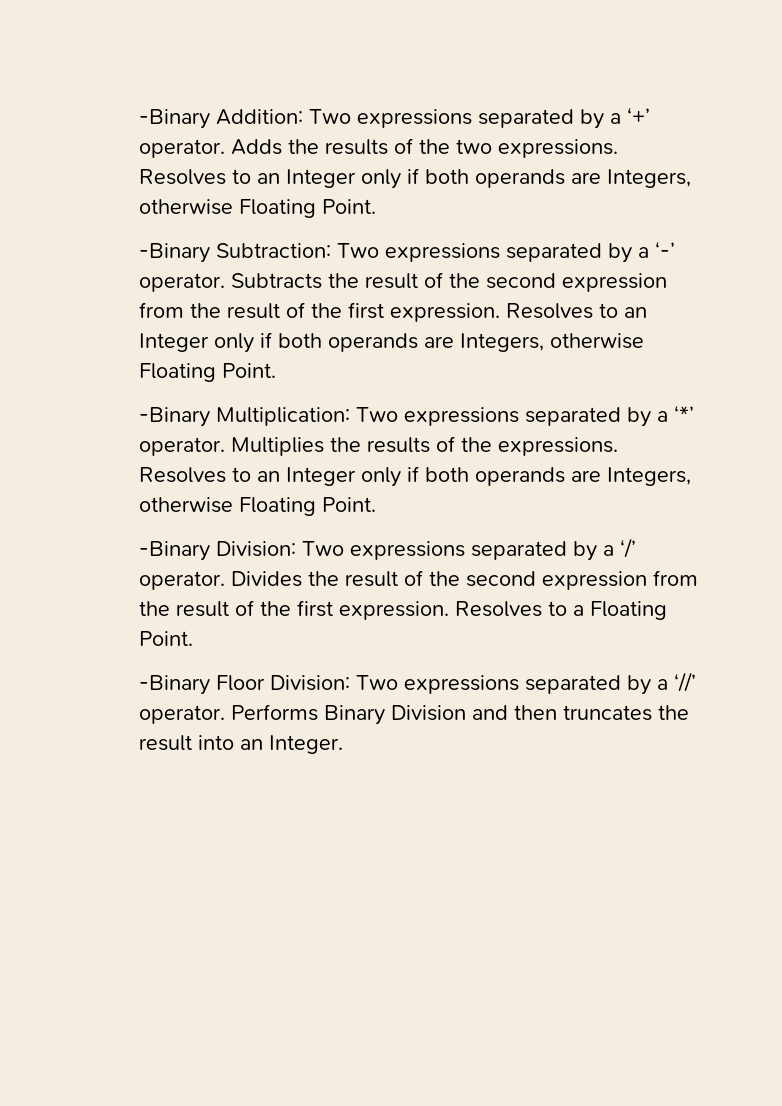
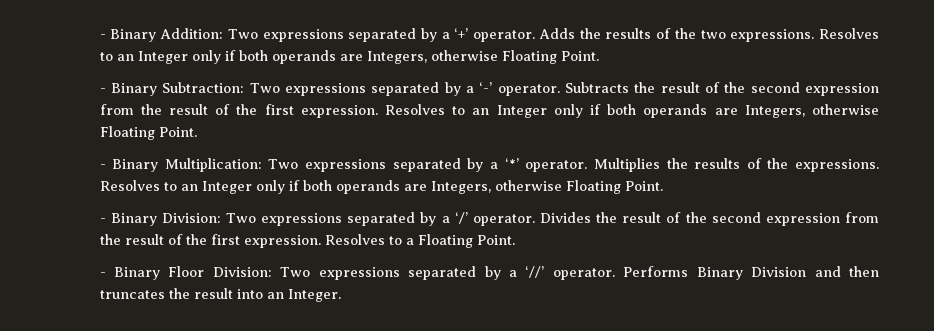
- -Binary Addition: Two expressions separated by a ‘+’ operator.
+ - Binary Addition: Two expressions separated by a ‘+’ operator.
- -Binary Subtraction: Two expressions separated by a ‘-’ operator.
+ - Binary Subtraction: Two expressions separated by a ‘-’ operator.
- -Binary Multiplication: Two expressions separated by a ‘*’ operator.
+ - Binary Multiplication: Two expressions separated by a ‘*’ operator.
- -Binary Division: Two expressions separated by a ‘/’ operator.
+ - Binary Division: Two expressions separated by a ‘/’ operator.
- -Binary Floor Division: Two expressions separated by a ‘//’ operator.
+ - Binary Floor Division: Two expressions separated by a ‘//’ operator.

